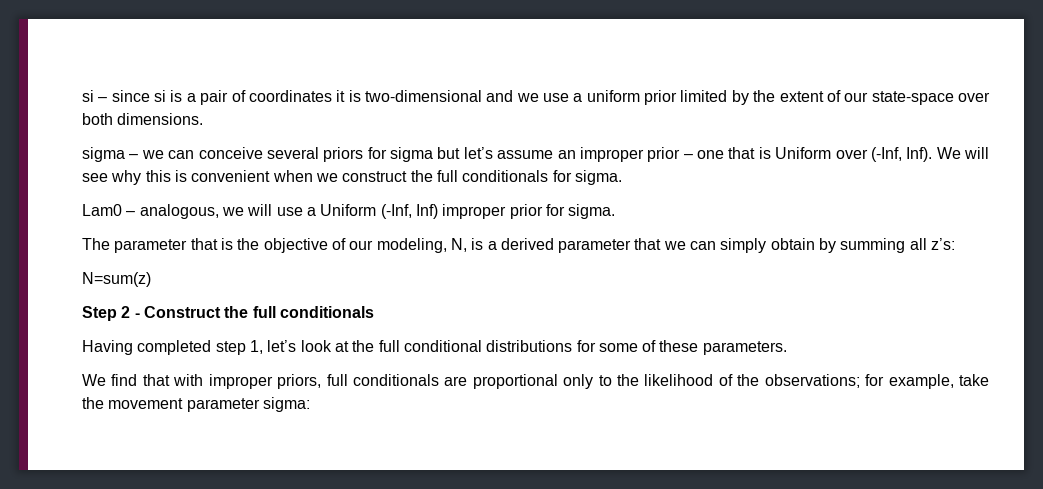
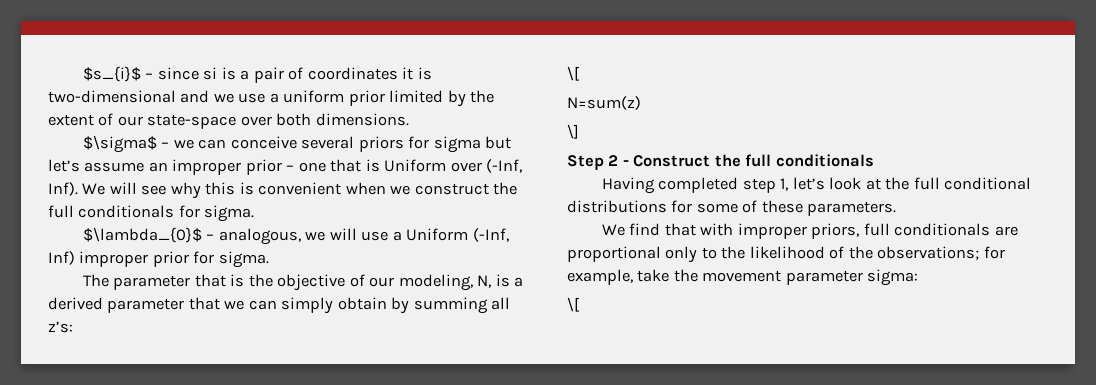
- si – since si is a pair of coordinates it is two-dimensional and we use a uniform prior limited by the extent of our state-space over both dimensions.
+ $s_{i}$ – since si is a pair of coordinates it is two-dimensional and we use a uniform prior limited by the extent of our state-space over both dimensions.
- sigma – we can conceive several priors for sigma but let’s assume an improper prior – one that is Uniform over (-Inf, Inf).
+ $\sigma$ – we can conceive several priors for sigma but let’s assume an improper prior – one that is Uniform over (-Inf, Inf).
- Lam0 – analogous, we will use a Uniform (-Inf, Inf) improper prior for sigma.
+ $\lambda_{0}$ – analogous, we will use a Uniform (-Inf, Inf) improper prior for sigma.
  The parameter that is the objective of our modeling, N, is a derived parameter that we can simply obtain by summing all z’s:
+ \[
+ \]
  We find that with improper priors, full conditionals are proportional only to the likelihood of the observations; for example, take the movement parameter sigma:
+ \[

